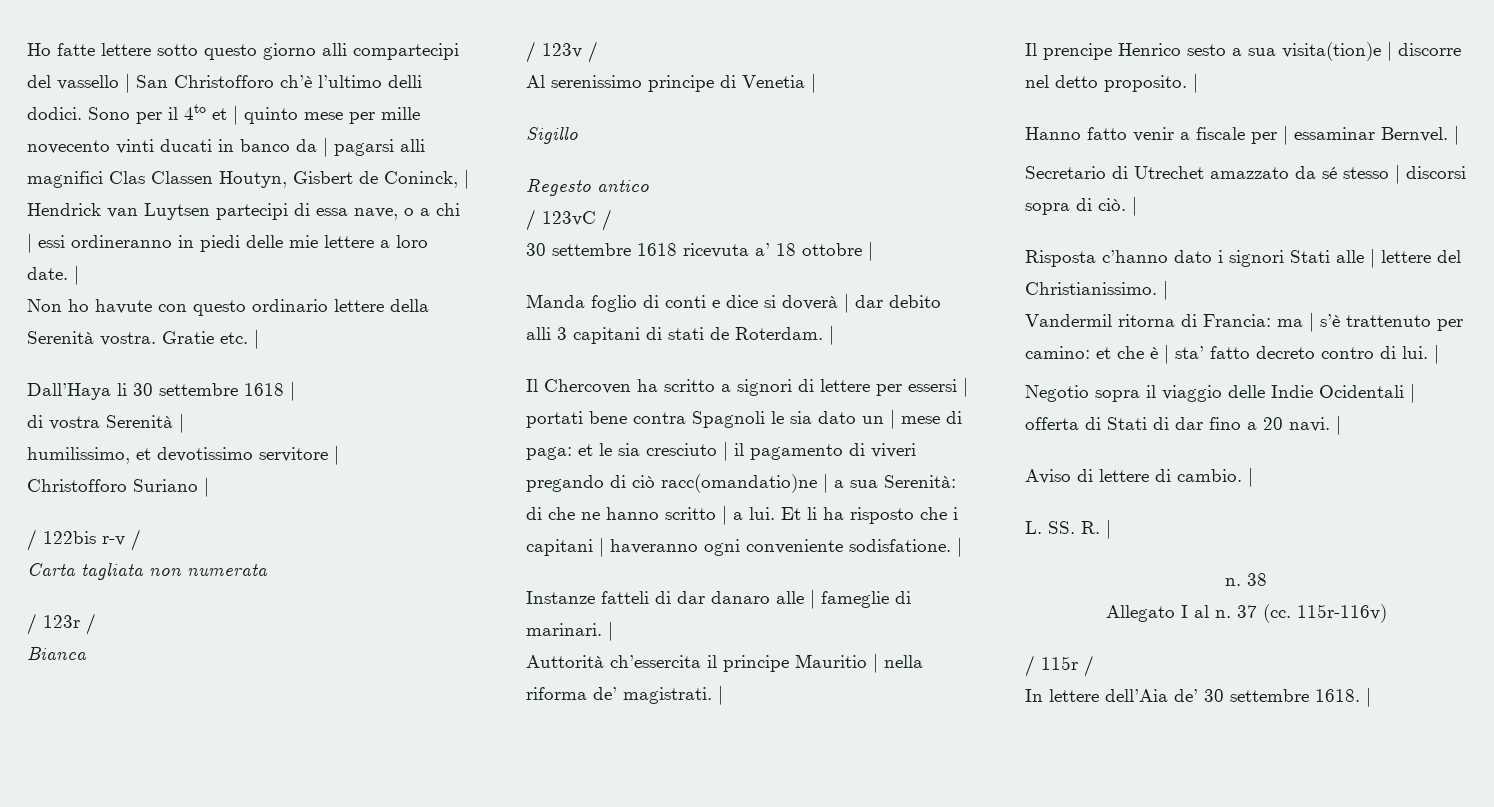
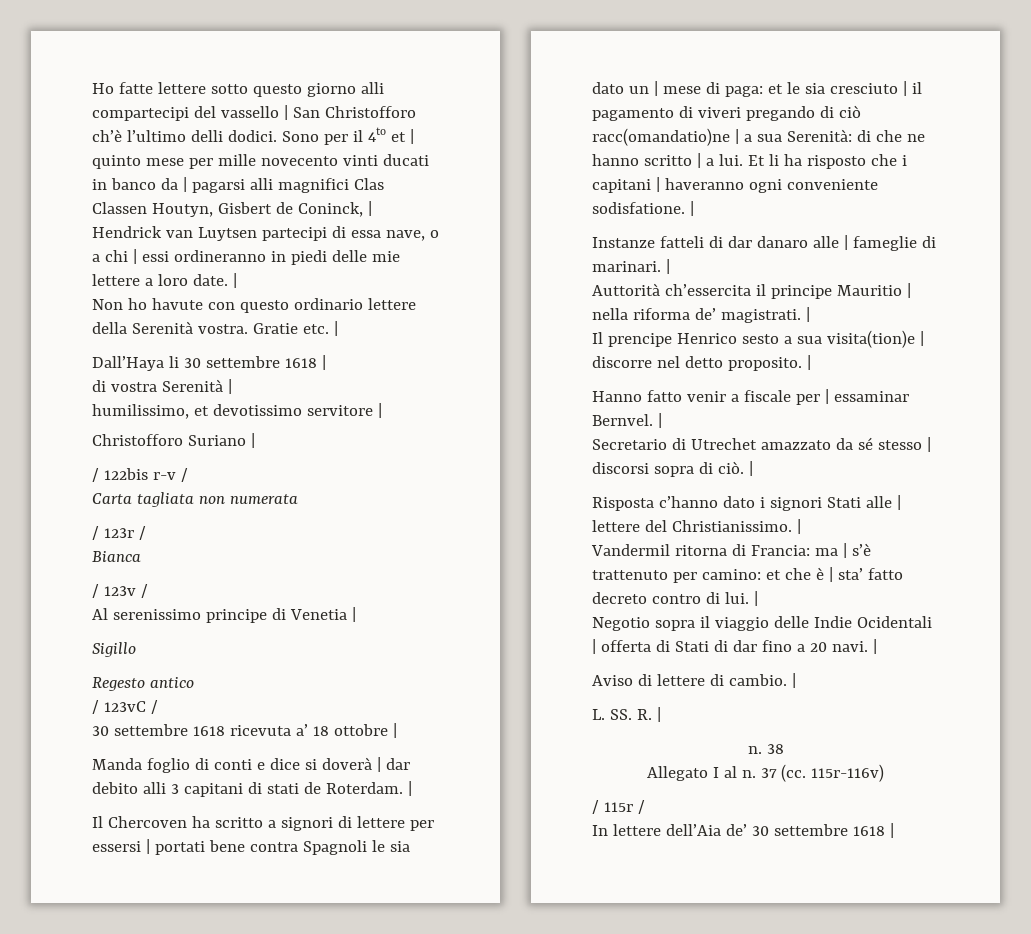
- In lettere dell’Aia de’ 30 settembre 1618. |
+ In lettere dell’Aia de’ 30 settembre 1618 |

